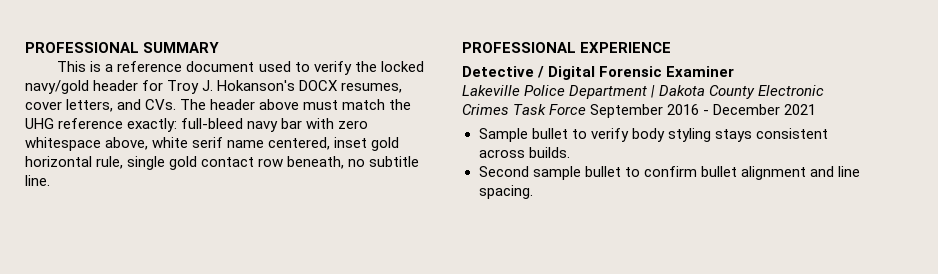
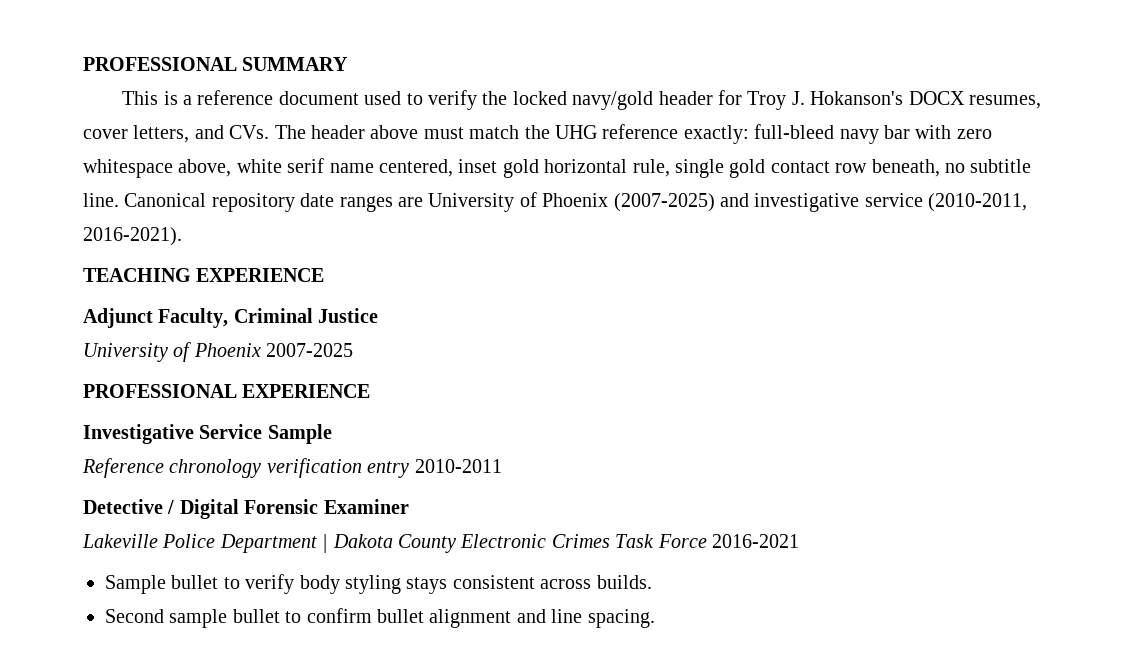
- This is a reference document used to verify the locked navy/gold header for Troy J. Hokanson's DOCX resumes, cover letters, and CVs. The header above must match the UHG reference exactly: full-bleed navy bar with zero whitespace above, white serif name centered, inset gold horizontal rule, single gold contact row beneath, no subtitle line.
+ This is a reference document used to verify the locked navy/gold header for Troy J. Hokanson's DOCX resumes, cover letters, and CVs. The header above must match the UHG reference exactly: full-bleed navy bar with zero whitespace above, white serif name centered, inset gold horizontal rule, single gold contact row beneath, no subtitle line. Canonical repository date ranges are University of Phoenix (2007-2025) and investigative service (2010-2011, 2016-2021).
+ TEACHING EXPERIENCE
+ Adjunct Faculty, Criminal Justice
+ University of Phoenix 2007-2025
  PROFESSIONAL EXPERIENCE
+ Investigative Service Sample
+ Reference chronology verification entry 2010-2011
- Lakeville Police Department | Dakota County Electronic Crimes Task Force September 2016 - December 2021
+ Lakeville Police Department | Dakota County Electronic Crimes Task Force 2016-2021

